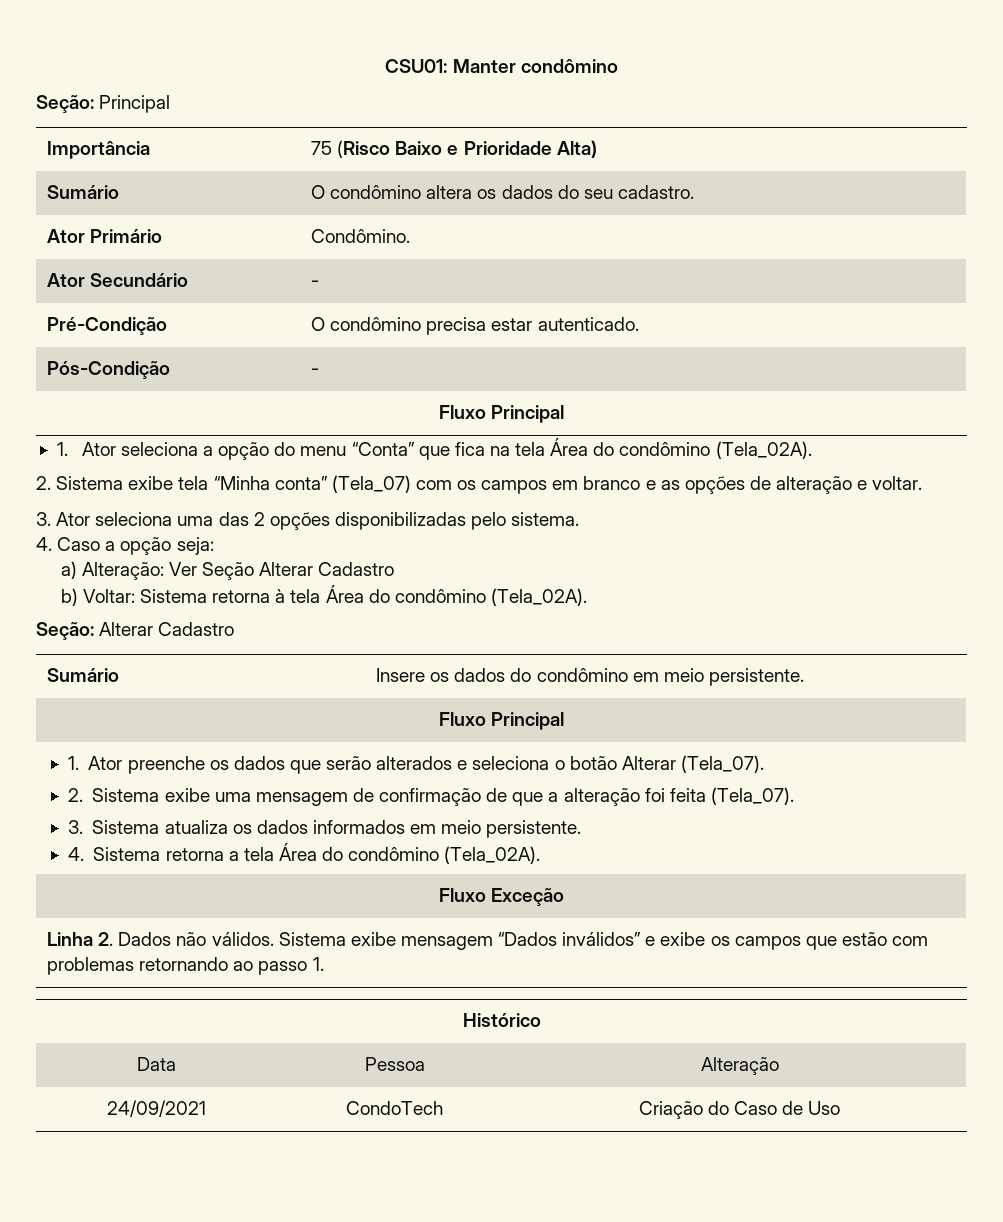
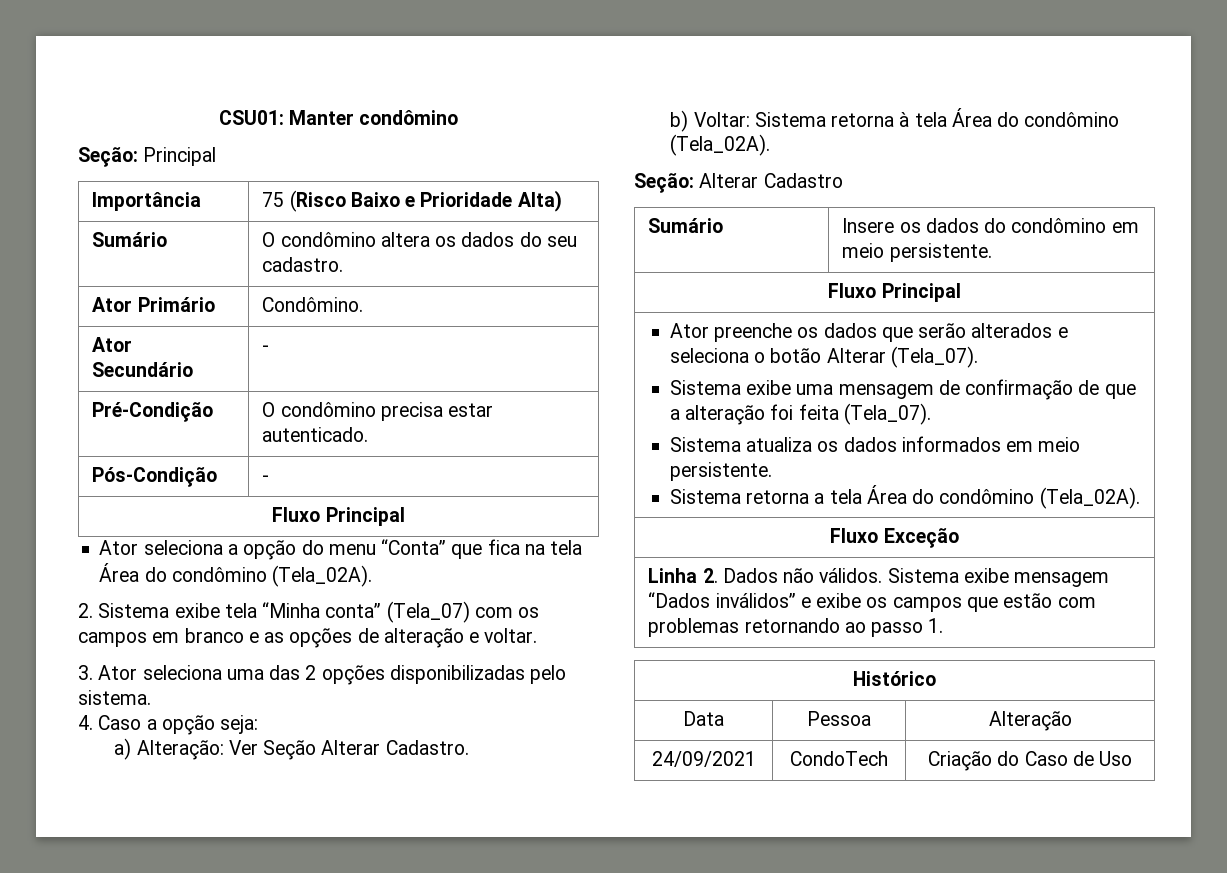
- 1. Ator seleciona a opção do menu “Conta” que fica na tela Área do condômino (Tela_02A).
+ Ator seleciona a opção do menu “Conta” que fica na tela Área do condômino (Tela_02A).
- a) Alteração: Ver Seção Alterar Cadastro
+ a) Alteração: Ver Seção Alterar Cadastro.
- 1. Ator preenche os dados que serão alterados e seleciona o botão Alterar (Tela_07).
+ Ator preenche os dados que serão alterados e seleciona o botão Alterar (Tela_07).
- 2. Sistema exibe uma mensagem de confirmação de que a alteração foi feita (Tela_07).
+ Sistema exibe uma mensagem de confirmação de que a alteração foi feita (Tela_07).
- 3. Sistema atualiza os dados informados em meio persistente.
+ Sistema atualiza os dados informados em meio persistente.
- 4. Sistema retorna a tela Área do condômino (Tela_02A).
+ Sistema retorna a tela Área do condômino (Tela_02A).

